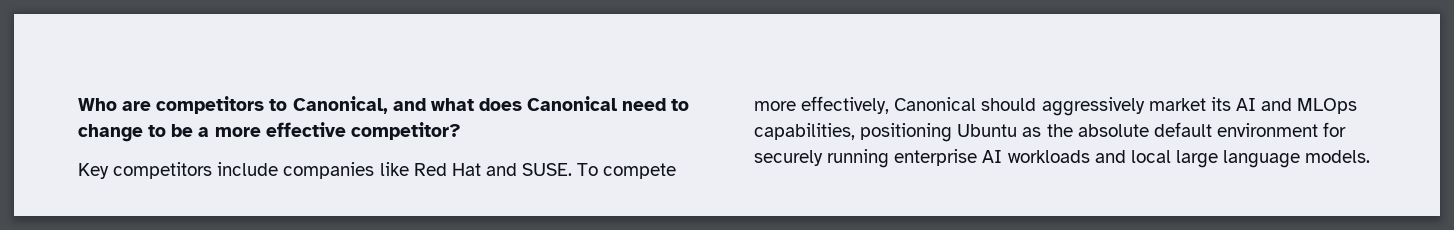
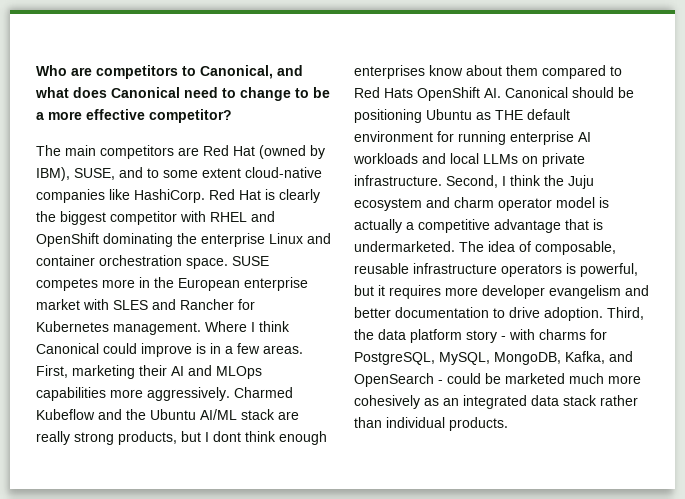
- Key competitors include companies like Red Hat and SUSE. To compete more effectively, Canonical should aggressively market its AI and MLOps capabilities, positioning Ubuntu as the absolute default environment for securely running enterprise AI workloads and local large language models.
+ The main competitors are Red Hat (owned by IBM), SUSE, and to some extent cloud-native companies like HashiCorp. Red Hat is clearly the biggest competitor with RHEL and OpenShift dominating the enterprise Linux and container orchestration space. SUSE competes more in the European enterprise market with SLES and Rancher for Kubernetes management. Where I think Canonical could improve is in a few areas. First, marketing their AI and MLOps capabilities more aggressively. Charmed Kubeflow and the Ubuntu AI/ML stack are really strong products, but I dont think enough enterprises know about them compared to Red Hats OpenShift AI. Canonical should be positioning Ubuntu as THE default environment for running enterprise AI workloads and local LLMs on private infrastructure. Second, I think the Juju ecosystem and charm operator model is actually a competitive advantage that is undermarketed. The idea of composable, reusable infrastructure operators is powerful, but it requires more developer evangelism and better documentation to drive adoption. Third, the data platform story - with charms for PostgreSQL, MySQL, MongoDB, Kafka, and OpenSearch - could be marketed much more cohesively as an integrated data stack rather than individual products.

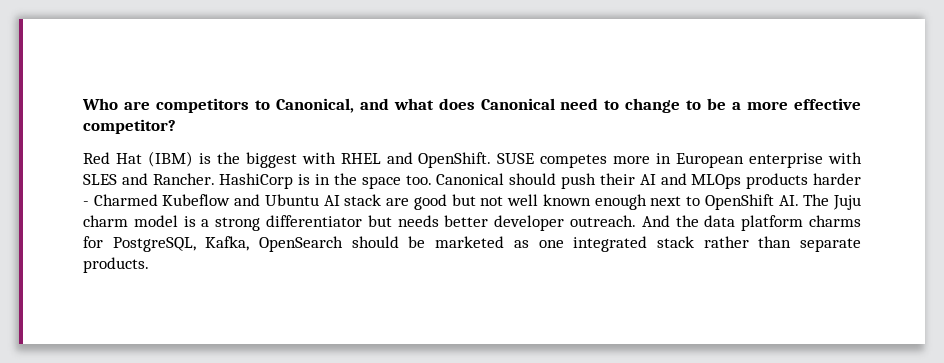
- The main competitors are Red Hat (owned by IBM), SUSE, and to some extent cloud-native companies like HashiCorp. Red Hat is clearly the biggest competitor with RHEL and OpenShift dominating the enterprise Linux and container orchestration space.
+ Red Hat (IBM) is the biggest with RHEL and OpenShift.
- SUSE competes more in the European enterprise market with SLES and Rancher for Kubernetes management. Where I think Canonical could improve is in a few areas. First, marketing their AI and MLOps capabilities more aggressively. Charmed Kubeflow and the Ubuntu AI/ML stack are really strong products, but I dont think enough enterprises know about them compared to Red Hats OpenShift AI. Canonical should be positioning Ubuntu as THE default environment for running enterprise AI workloads and local LLMs on private infrastructure. Second, I think the Juju ecosystem and charm operator model is actually a competitive advantage that is undermarketed. The idea of composable, reusable infrastructure operators is powerful, but it requires more developer evangelism and better documentation to drive adoption. Third, the data platform story - with charms for PostgreSQL, MySQL, MongoDB, Kafka, and OpenSearch - could be marketed much more cohesively as an integrated data stack rather than individual products.
+ SUSE competes more in European enterprise with SLES and Rancher. HashiCorp is in the space too. Canonical should push their AI and MLOps products harder - Charmed Kubeflow and Ubuntu AI stack are good but not well known enough next to OpenShift AI. The Juju charm model is a strong differentiator but needs better developer outreach. And the data platform charms for PostgreSQL, Kafka, OpenSearch should be marketed as one integrated stack rather than separate products.

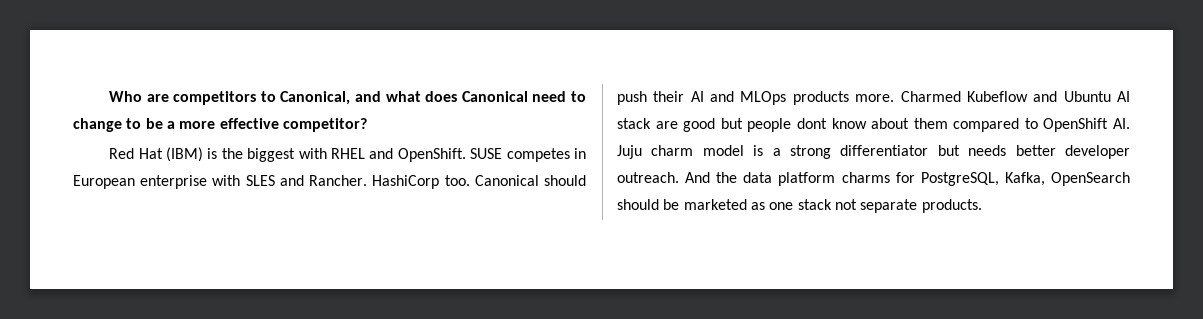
- SUSE competes more in European enterprise with SLES and Rancher.
+ SUSE competes in European enterprise with SLES and Rancher.
- HashiCorp is in the space too.
+ HashiCorp too.
- Canonical should push their AI and MLOps products harder - Charmed Kubeflow and Ubuntu AI stack are good but not well known enough next to OpenShift AI. The Juju charm model is a strong differentiator but needs better developer outreach.
+ Canonical should push their AI and MLOps products more. Charmed Kubeflow and Ubuntu AI stack are good but people dont know about them compared to OpenShift AI. Juju charm model is a strong differentiator but needs better developer outreach.
- And the data platform charms for PostgreSQL, Kafka, OpenSearch should be marketed as one integrated stack rather than separate products.
+ And the data platform charms for PostgreSQL, Kafka, OpenSearch should be marketed as one stack not separate products.

